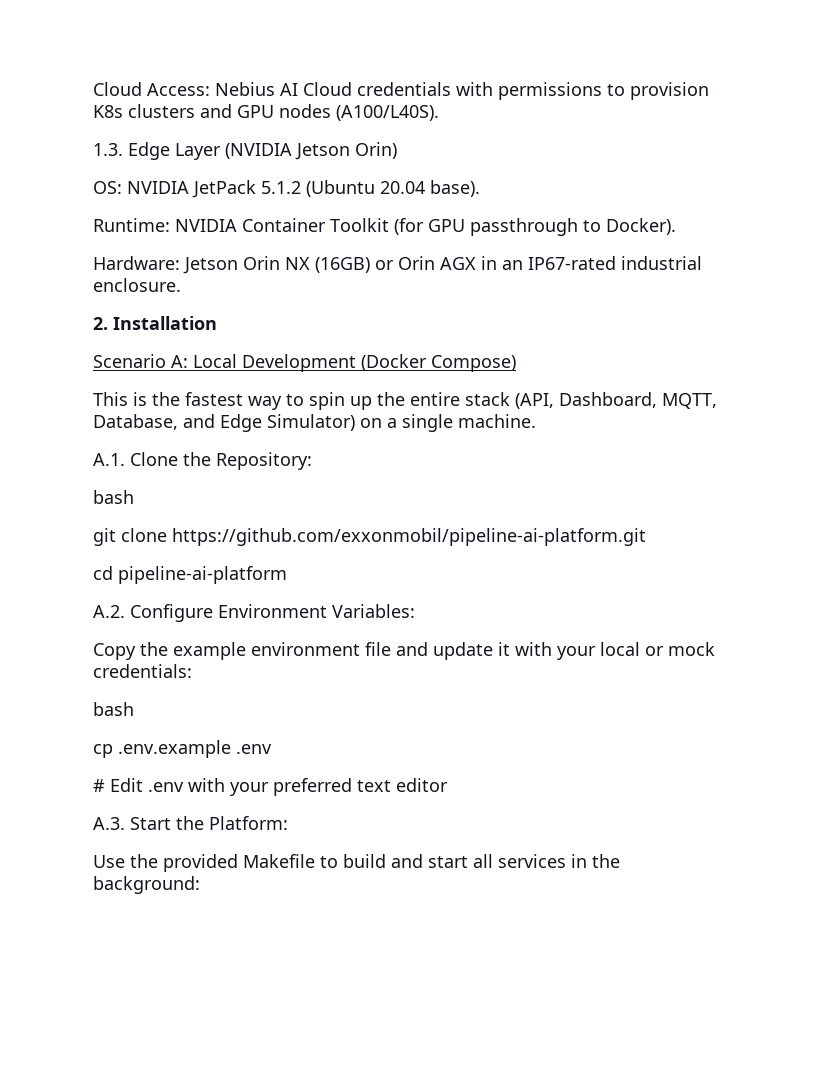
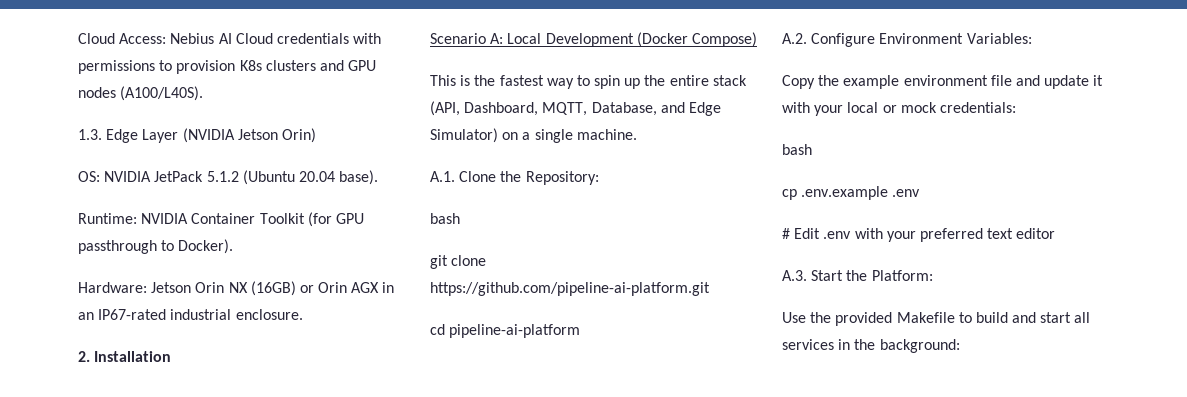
- git clone https://github.com/exxonmobil/pipeline-ai-platform.git
+ git clone https://github.com/pipeline-ai-platform.git

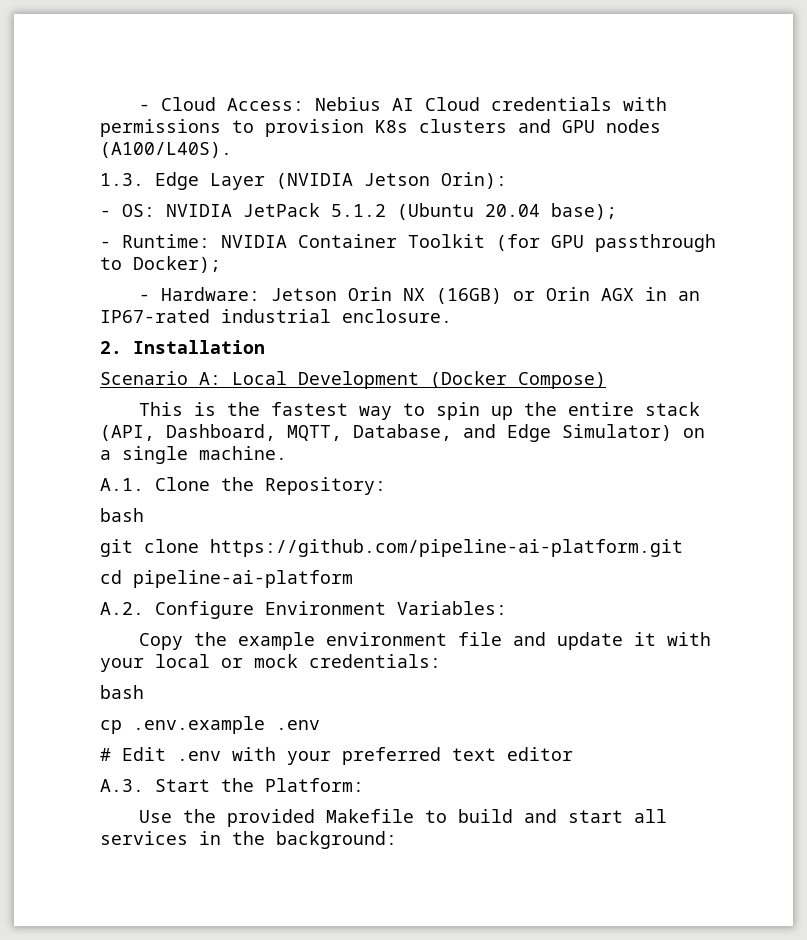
- Cloud Access: Nebius AI Cloud credentials with permissions to provision K8s clusters and GPU nodes (A100/L40S).
+ - Cloud Access: Nebius AI Cloud credentials with permissions to provision K8s clusters and GPU nodes (A100/L40S).
- 1.3. Edge Layer (NVIDIA Jetson Orin)
- OS: NVIDIA JetPack 5.1.2 (Ubuntu 20.04 base).
- Runtime: NVIDIA Container Toolkit (for GPU passthrough to Docker).
- Hardware: Jetson Orin NX (16GB) or Orin AGX in an IP67-rated industrial enclosure.
+ 1.3. Edge Layer (NVIDIA Jetson Orin):
+ - OS: NVIDIA JetPack 5.1.2 (Ubuntu 20.04 base);
+ - Runtime: NVIDIA Container Toolkit (for GPU passthrough to Docker);
+ - Hardware: Jetson Orin NX (16GB) or Orin AGX in an IP67-rated industrial enclosure.

